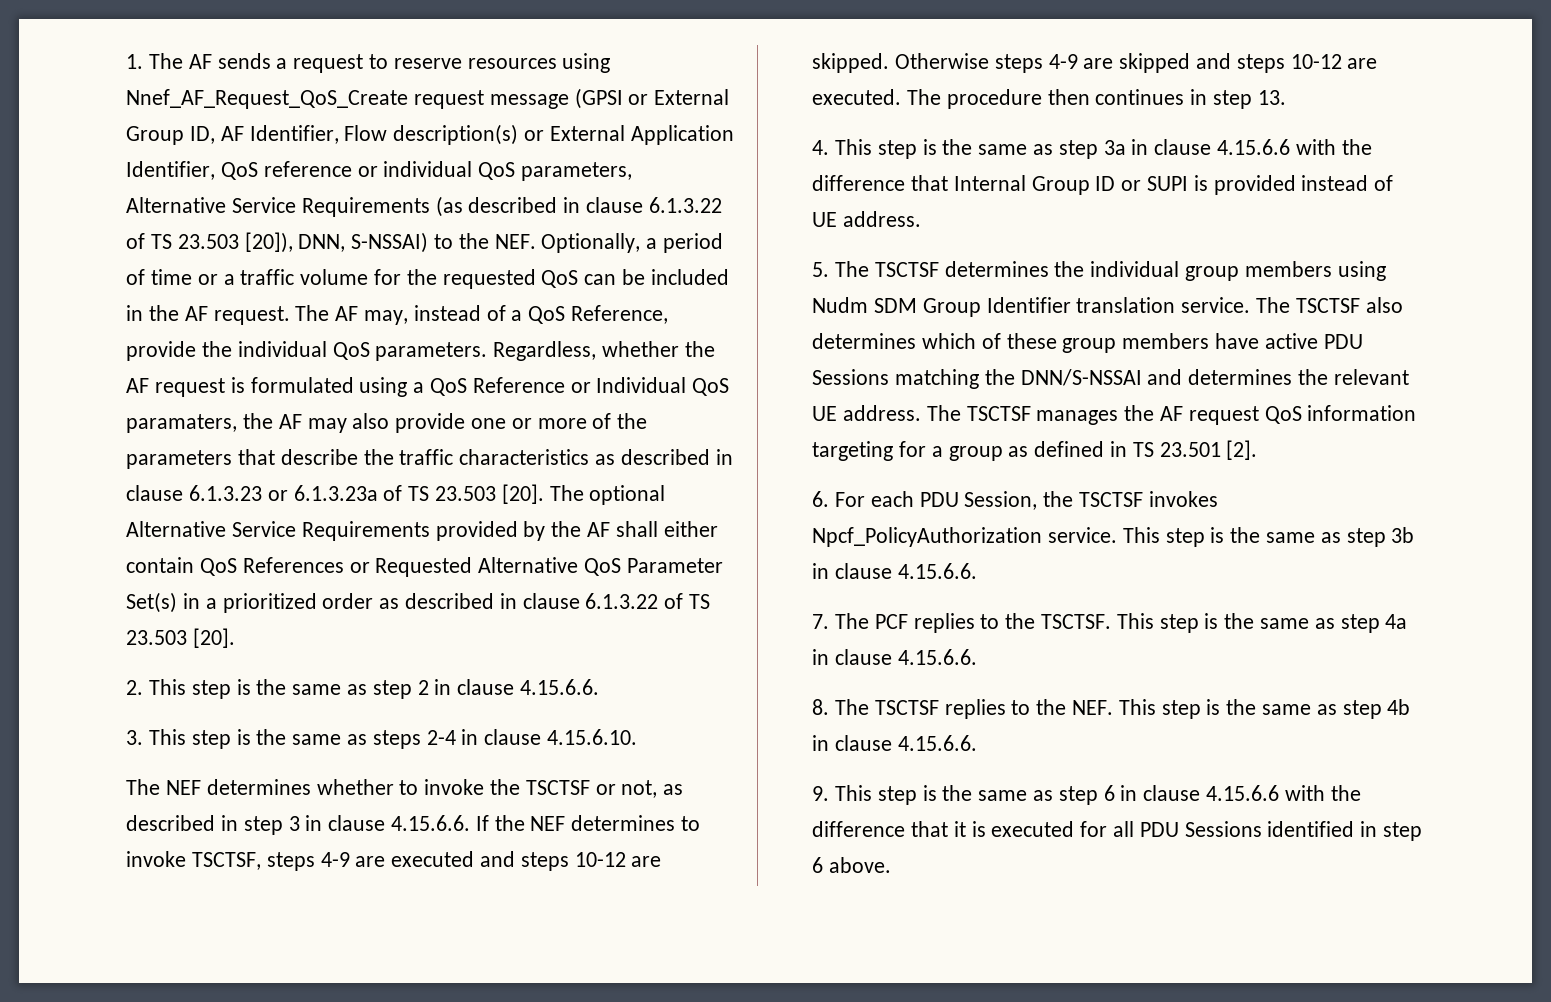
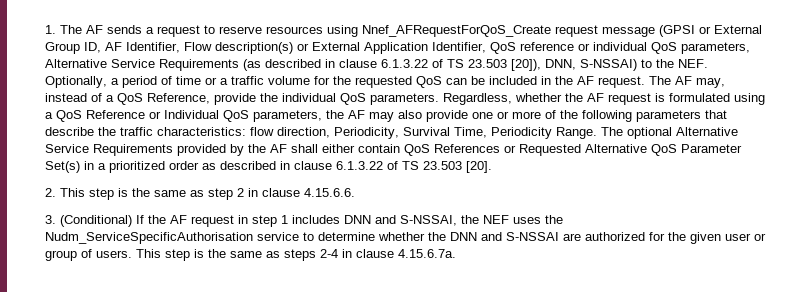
- 1. The AF sends a request to reserve resources using Nnef_AF_Request_QoS_Create request message (GPSI or External Group ID, AF Identifier, Flow description(s) or External Application Identifier, QoS reference or individual QoS parameters, Alternative Service Requirements (as described in clause 6.1.3.22 of TS 23.503 [20]), DNN, S-NSSAI) to the NEF. Optionally, a period of time or a traffic volume for the requested QoS can be included in the AF request.
+ 1. The AF sends a request to reserve resources using Nnef_AFRequestForQoS_Create request message (GPSI or External Group ID, AF Identifier, Flow description(s) or External Application Identifier, QoS reference or individual QoS parameters, Alternative Service Requirements (as described in clause 6.1.3.22 of TS 23.503 [20]), DNN, S-NSSAI) to the NEF. Optionally, a period of time or a traffic volume for the requested QoS can be included in the AF request.
- Regardless, whether the AF request is formulated using a QoS Reference or Individual QoS paramaters, the AF may also provide one or more of the parameters that describe the traffic characteristics as described in clause 6.1.3.23 or 6.1.3.23a of TS 23.503 [20].
+ Regardless, whether the AF request is formulated using a QoS Reference or Individual QoS parameters, the AF may also provide one or more of the following parameters that describe the traffic characteristics: flow direction, Periodicity, Survival Time, Periodicity Range.
- 3. This step is the same as steps 2-4 in clause 4.15.6.10.
- The NEF determines whether to invoke the TSCTSF or not, as described in step 3 in clause 4.15.6.6. If the NEF determines to invoke TSCTSF, steps 4-9 are executed and steps 10-12 are skipped. Otherwise steps 4-9 are skipped and steps 10-12 are executed. The procedure then continues in step 13.
- 4. This step is the same as step 3a in clause 4.15.6.6 with the difference that Internal Group ID or SUPI is provided instead of UE address.
- 5. The TSCTSF determines the individual group members using Nudm SDM Group Identifier translation service. The TSCTSF also determines which of these group members have active PDU Sessions matching the DNN/S-NSSAI and determines the relevant UE address. The TSCTSF manages the AF request QoS information targeting for a group as defined in TS 23.501 [2].
- 6. For each PDU Session, the TSCTSF invokes Npcf_PolicyAuthorization service. This step is the same as step 3b in clause 4.15.6.6.
- 7. The PCF replies to the TSCTSF. This step is the same as step 4a in clause 4.15.6.6.
- 8. The TSCTSF replies to the NEF. This step is the same as step 4b in clause 4.15.6.6.
- 9. This step is the same as step 6 in clause 4.15.6.6 with the difference that it is executed for all PDU Sessions identified in step 6 above.
+ 3. (Conditional) If the AF request in step 1 includes DNN and S-NSSAI, the NEF uses the Nudm_ServiceSpecificAuthorisation service to determine whether the DNN and S-NSSAI are authorized for the given user or group of users. This step is the same as steps 2-4 in clause 4.15.6.7a.

